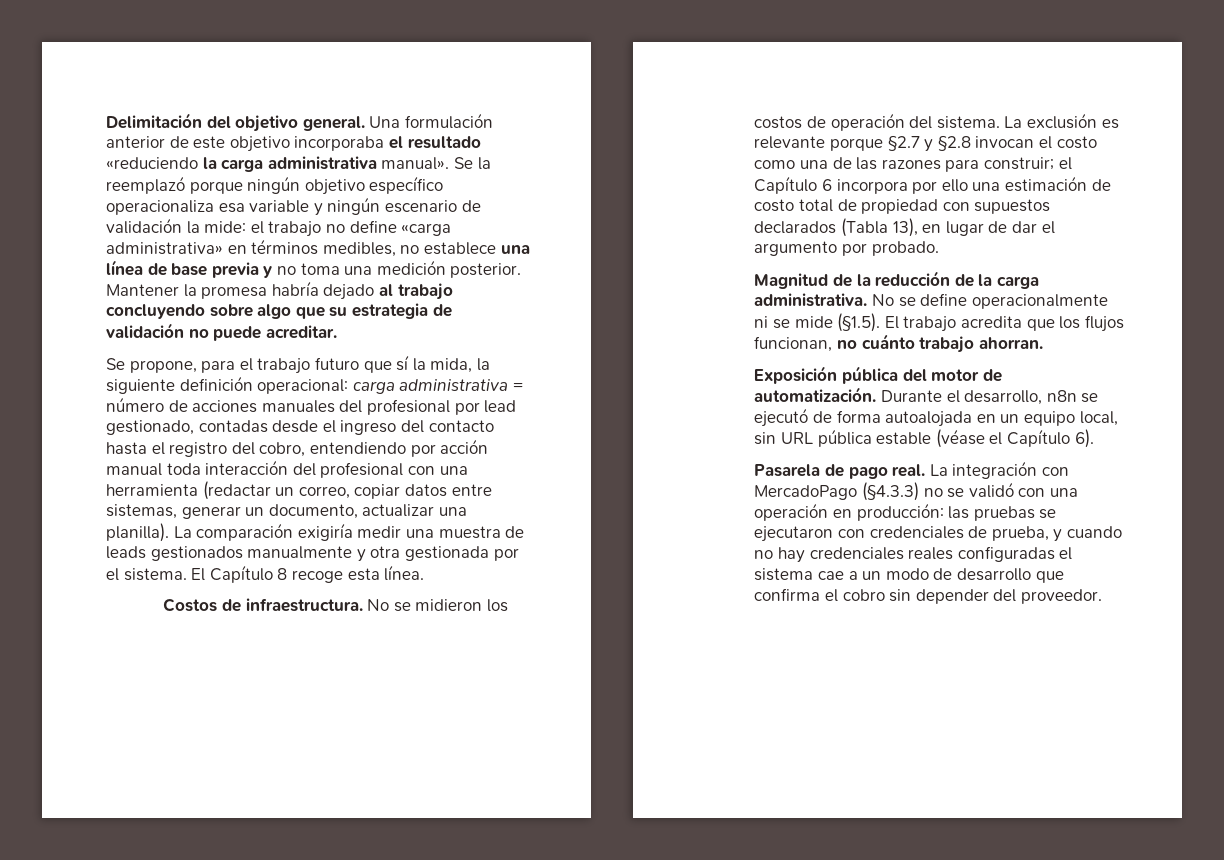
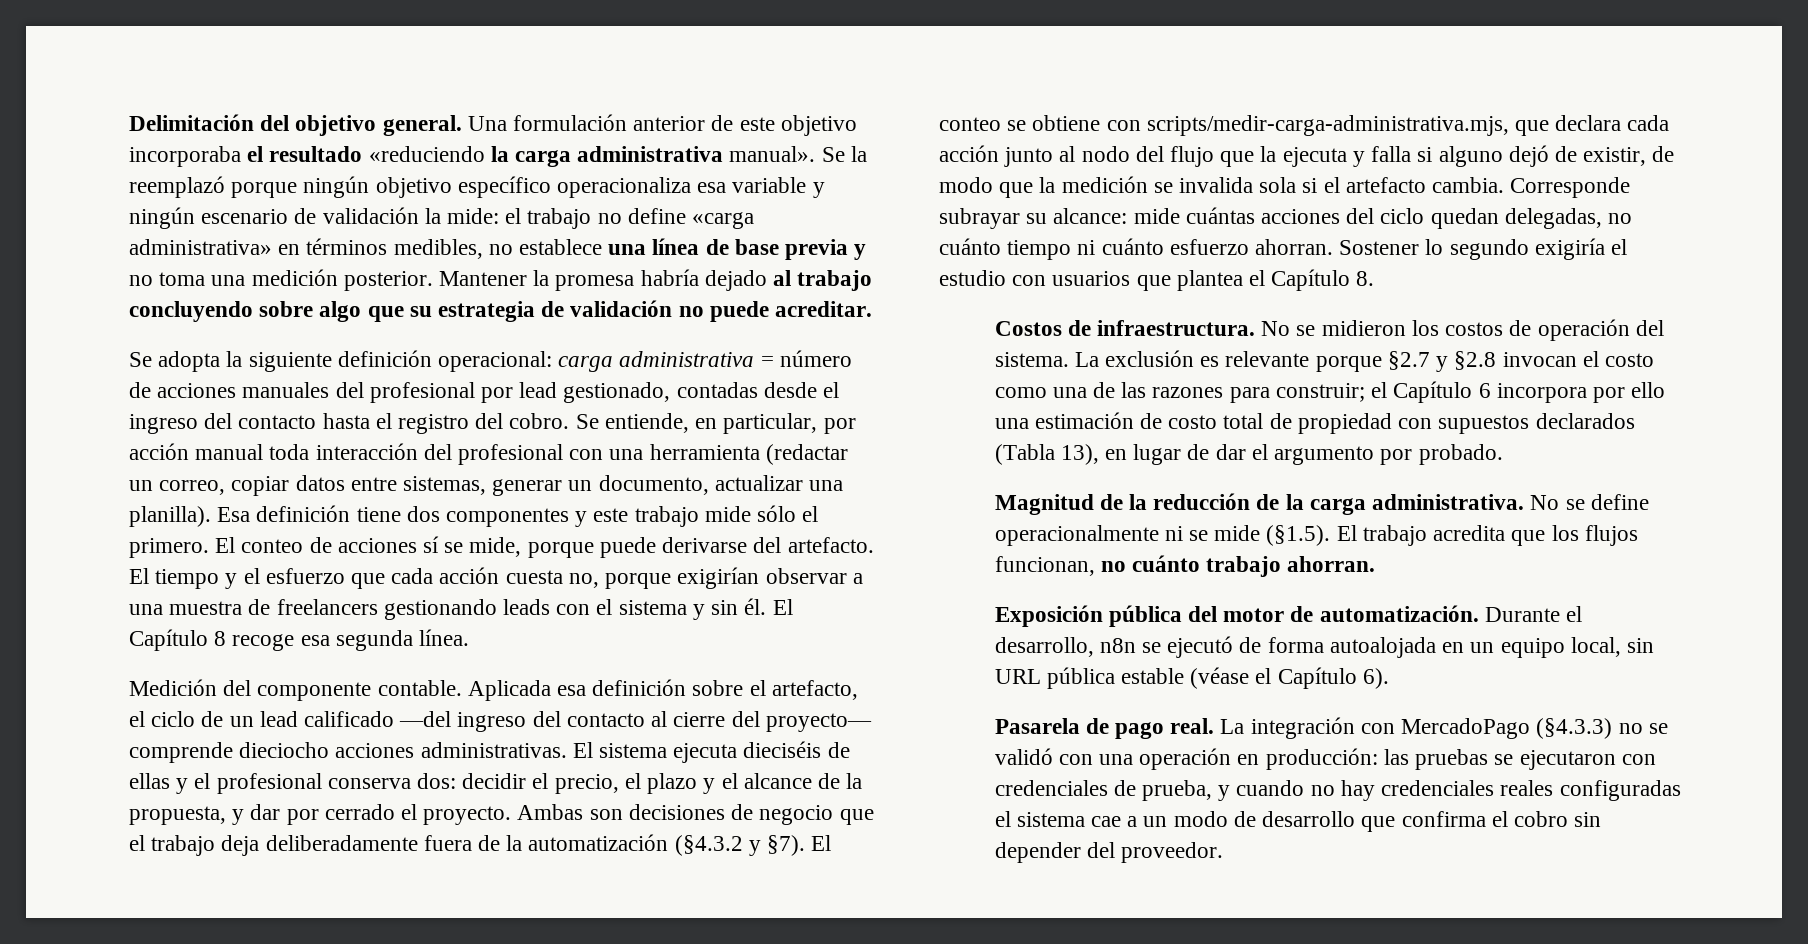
- Se propone, para el trabajo futuro que sí la mida, la siguiente definición operacional: carga administrativa = número de acciones manuales del profesional por lead gestionado, contadas desde el ingreso del contacto hasta el registro del cobro, entendiendo por acción manual toda interacción del profesional con una herramienta (redactar un correo, copiar datos entre sistemas, generar un documento, actualizar una planilla).
+ Se adopta la siguiente definición operacional: carga administrativa = número de acciones manuales del profesional por lead gestionado, contadas desde el ingreso del contacto hasta el registro del cobro. Se entiende, en particular, por acción manual toda interacción del profesional con una herramienta (redactar un correo, copiar datos entre sistemas, generar un documento, actualizar una planilla).
- La comparación exigiría medir una muestra de leads gestionados manualmente y otra gestionada por el sistema.
+ Esa definición tiene dos componentes y este trabajo mide sólo el primero. El conteo de acciones sí se mide, porque puede derivarse del artefacto. El tiempo y el esfuerzo que cada acción cuesta no, porque exigirían observar a una muestra de freelancers gestionando leads con el sistema y sin él.
- El Capítulo 8 recoge esta línea.
+ El Capítulo 8 recoge esa segunda línea.
+ Medición del componente contable. Aplicada esa definición sobre el artefacto, el ciclo de un lead calificado —del ingreso del contacto al cierre del proyecto— comprende dieciocho acciones administrativas. El sistema ejecuta dieciséis de ellas y el profesional conserva dos: decidir el precio, el plazo y el alcance de la propuesta, y dar por cerrado el proyecto. Ambas son decisiones de negocio que el trabajo deja deliberadamente fuera de la automatización (§4.3.2 y §7). El conteo se obtiene con scripts/medir-carga-administrativa.mjs, que declara cada acción junto al nodo del flujo que la ejecuta y falla si alguno dejó de existir, de modo que la medición se invalida sola si el artefacto cambia. Corresponde subrayar su alcance: mide cuántas acciones del ciclo quedan delegadas, no cuánto tiempo ni cuánto esfuerzo ahorran. Sostener lo segundo exigiría el estudio con usuarios que plantea el Capítulo 8.

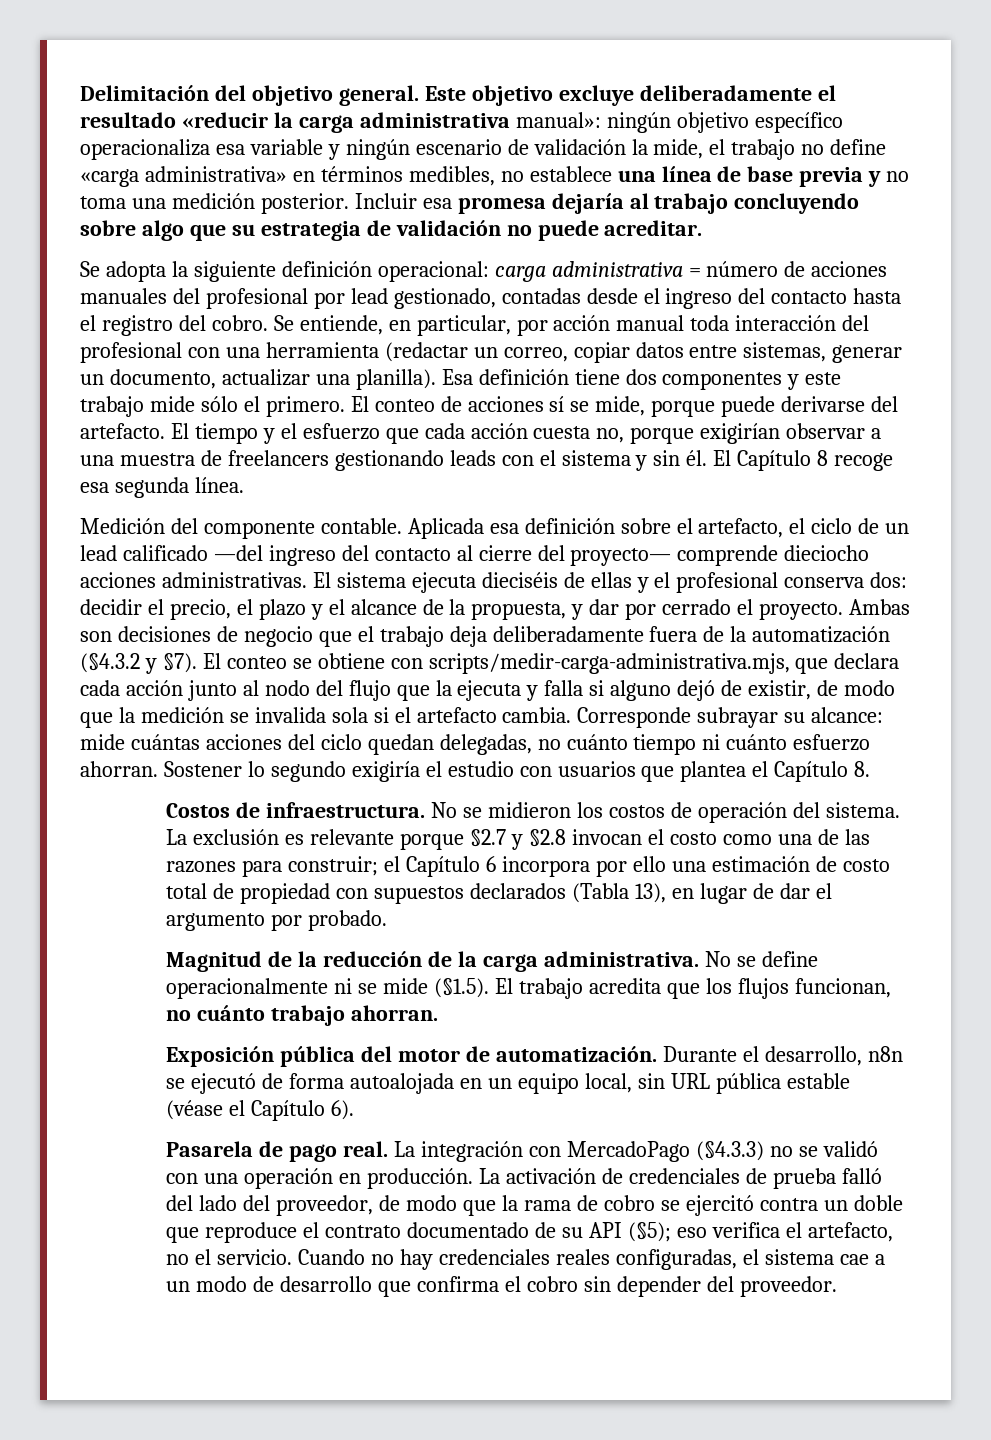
- Una formulación anterior de este objetivo incorporaba el resultado «reduciendo la carga administrativa manual». Se la reemplazó porque ningún objetivo específico operacionaliza esa variable y ningún escenario de validación la mide: el trabajo no define «carga administrativa» en términos medibles, no establece una línea de base previa y no toma una medición posterior.
+ Este objetivo excluye deliberadamente el resultado «reducir la carga administrativa manual»: ningún objetivo específico operacionaliza esa variable y ningún escenario de validación la mide, el trabajo no define «carga administrativa» en términos medibles, no establece una línea de base previa y no toma una medición posterior.
- Mantener la promesa habría dejado al trabajo concluyendo sobre algo que su estrategia de validación no puede acreditar.
+ Incluir esa promesa dejaría al trabajo concluyendo sobre algo que su estrategia de validación no puede acreditar.
- La integración con MercadoPago (§4.3.3) no se validó con una operación en producción: las pruebas se ejecutaron con credenciales de prueba, y cuando no hay credenciales reales configuradas el sistema cae a un modo de desarrollo que confirma el cobro sin depender del proveedor.
+ La integración con MercadoPago (§4.3.3) no se validó con una operación en producción. La activación de credenciales de prueba falló del lado del proveedor, de modo que la rama de cobro se ejercitó contra un doble que reproduce el contrato documentado de su API (§5); eso verifica el artefacto, no el servicio. Cuando no hay credenciales reales configuradas, el sistema cae a un modo de desarrollo que confirma el cobro sin depender del proveedor.

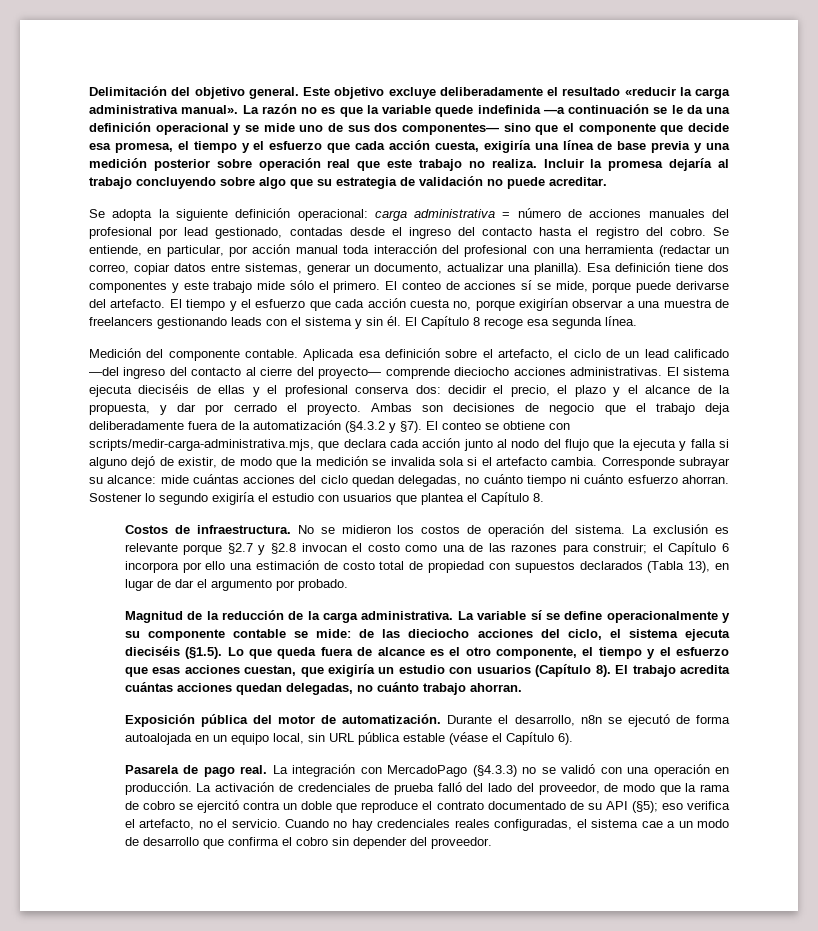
- Este objetivo excluye deliberadamente el resultado «reducir la carga administrativa manual»: ningún objetivo específico operacionaliza esa variable y ningún escenario de validación la mide, el trabajo no define «carga administrativa» en términos medibles, no establece una línea de base previa y no toma una medición posterior. Incluir esa promesa dejaría al trabajo concluyendo sobre algo que su estrategia de validación no puede acreditar.
+ Este objetivo excluye deliberadamente el resultado «reducir la carga administrativa manual». La razón no es que la variable quede indefinida —a continuación se le da una definición operacional y se mide uno de sus dos componentes— sino que el componente que decide esa promesa, el tiempo y el esfuerzo que cada acción cuesta, exigiría una línea de base previa y una medición posterior sobre operación real que este trabajo no realiza. Incluir la promesa dejaría al trabajo concluyendo sobre algo que su estrategia de validación no puede acreditar.
- No se define operacionalmente ni se mide (§1.5). El trabajo acredita que los flujos funcionan, no cuánto trabajo ahorran.
+ La variable sí se define operacionalmente y su componente contable se mide: de las dieciocho acciones del ciclo, el sistema ejecuta dieciséis (§1.5). Lo que queda fuera de alcance es el otro componente, el tiempo y el esfuerzo que esas acciones cuestan, que exigiría un estudio con usuarios (Capítulo 8). El trabajo acredita cuántas acciones quedan delegadas, no cuánto trabajo ahorran.

